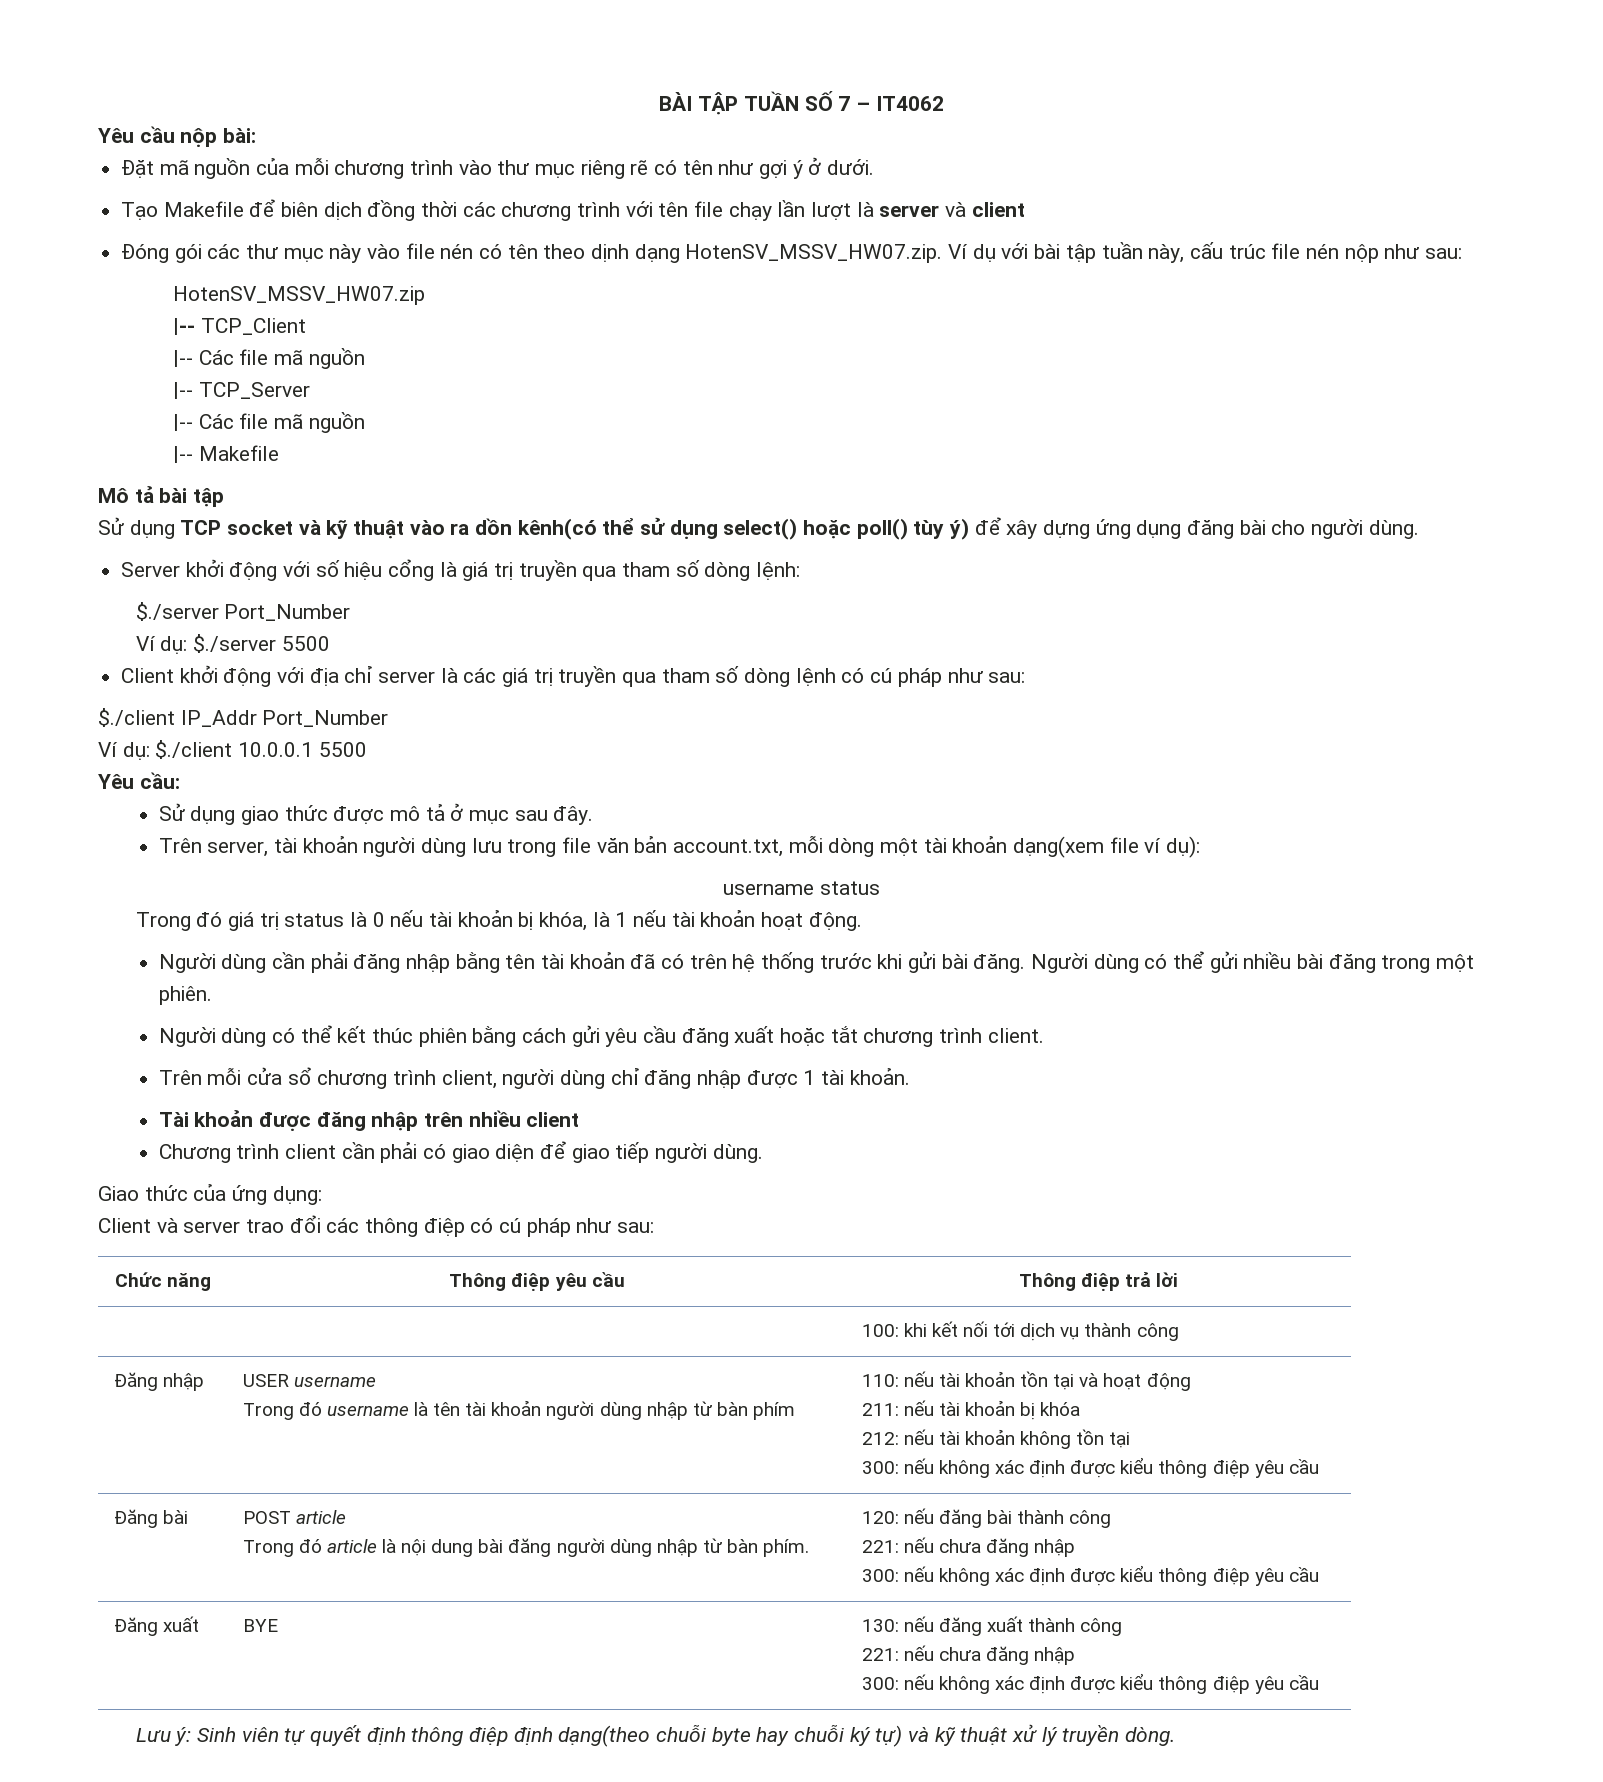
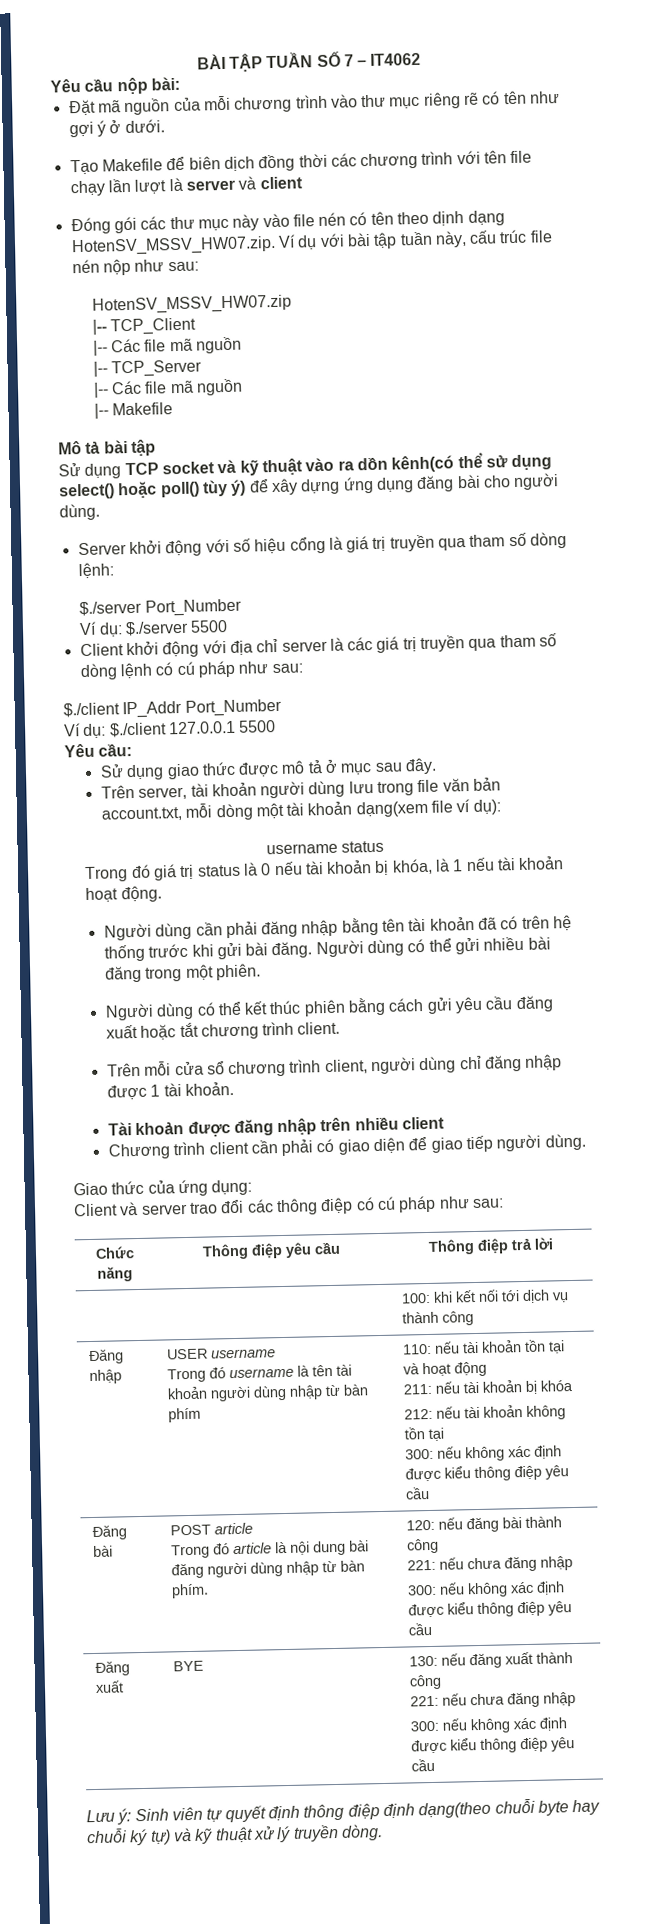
- Ví dụ: $./client 10.0.0.1 5500
+ Ví dụ: $./client 127.0.0.1 5500

